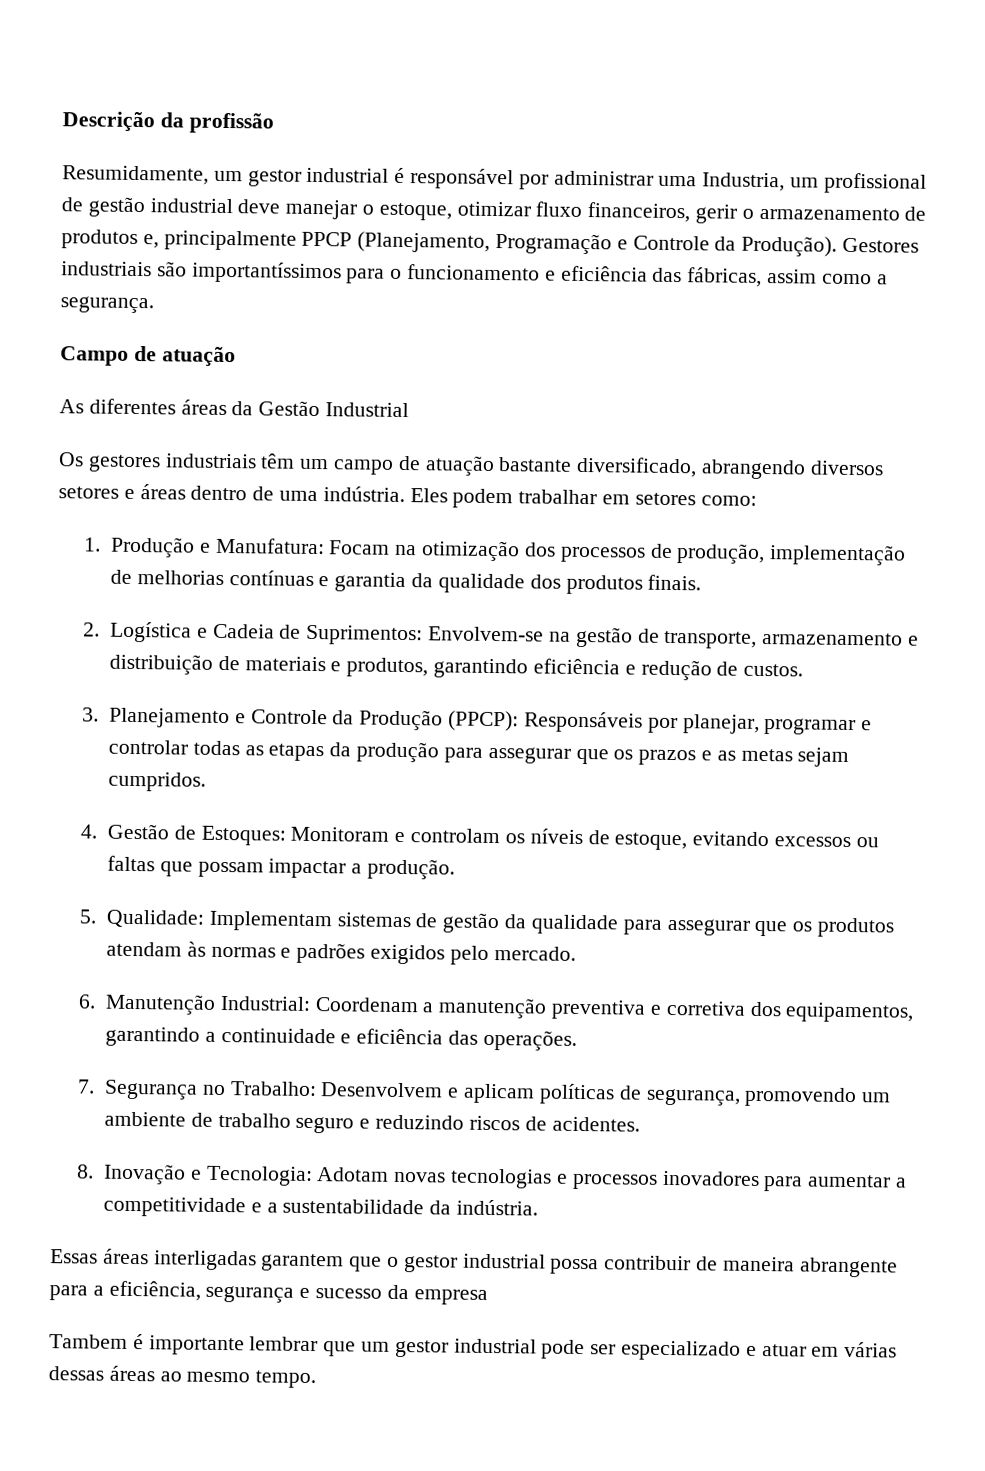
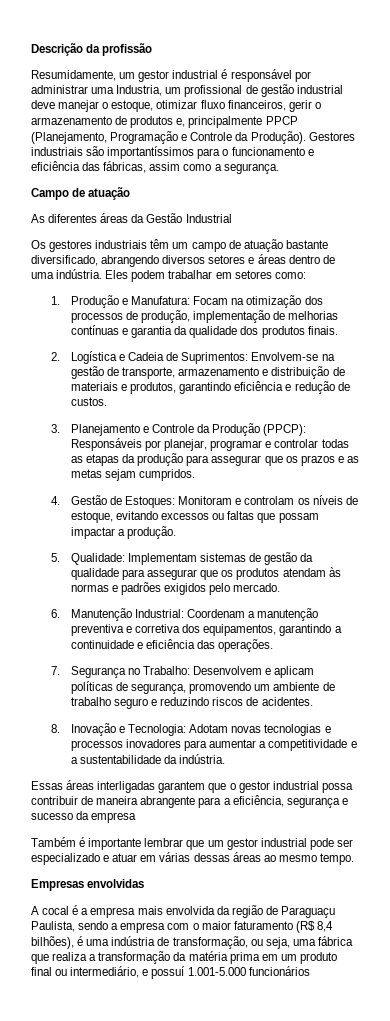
- Tambem é importante lembrar que um gestor industrial pode ser especializado e atuar em várias dessas áreas ao mesmo tempo.
+ Também é importante lembrar que um gestor industrial pode ser especializado e atuar em várias dessas áreas ao mesmo tempo.
+ Empresas envolvidas
+ A cocal é a empresa mais envolvida da região de Paraguaçu Paulista, sendo a empresa com o maior faturamento (R$ 8,4 bilhões), é uma indústria de transformação, ou seja, uma fábrica que realiza a transformação da matéria prima em um produto final ou intermediário, e possuí 1.001-5.000 funcionários

